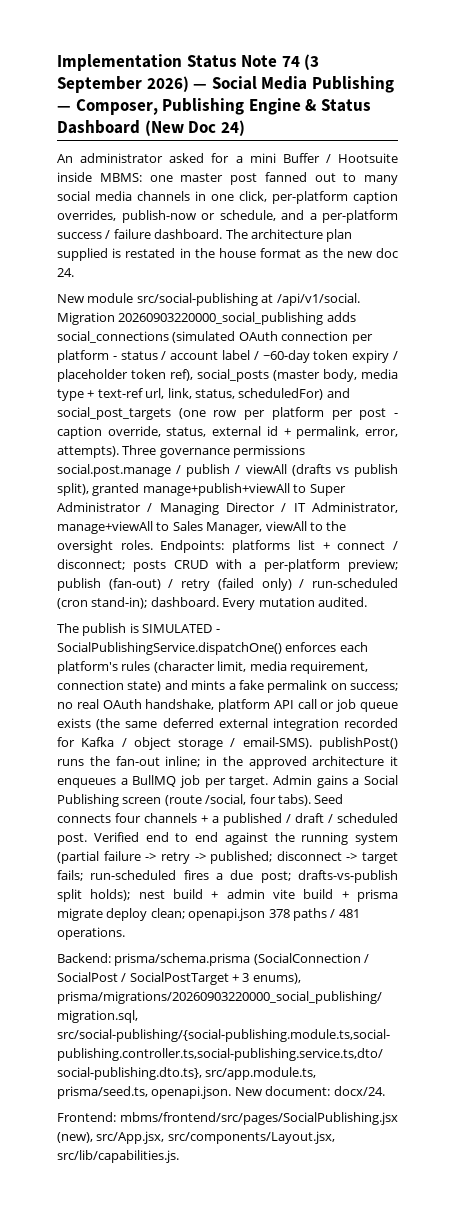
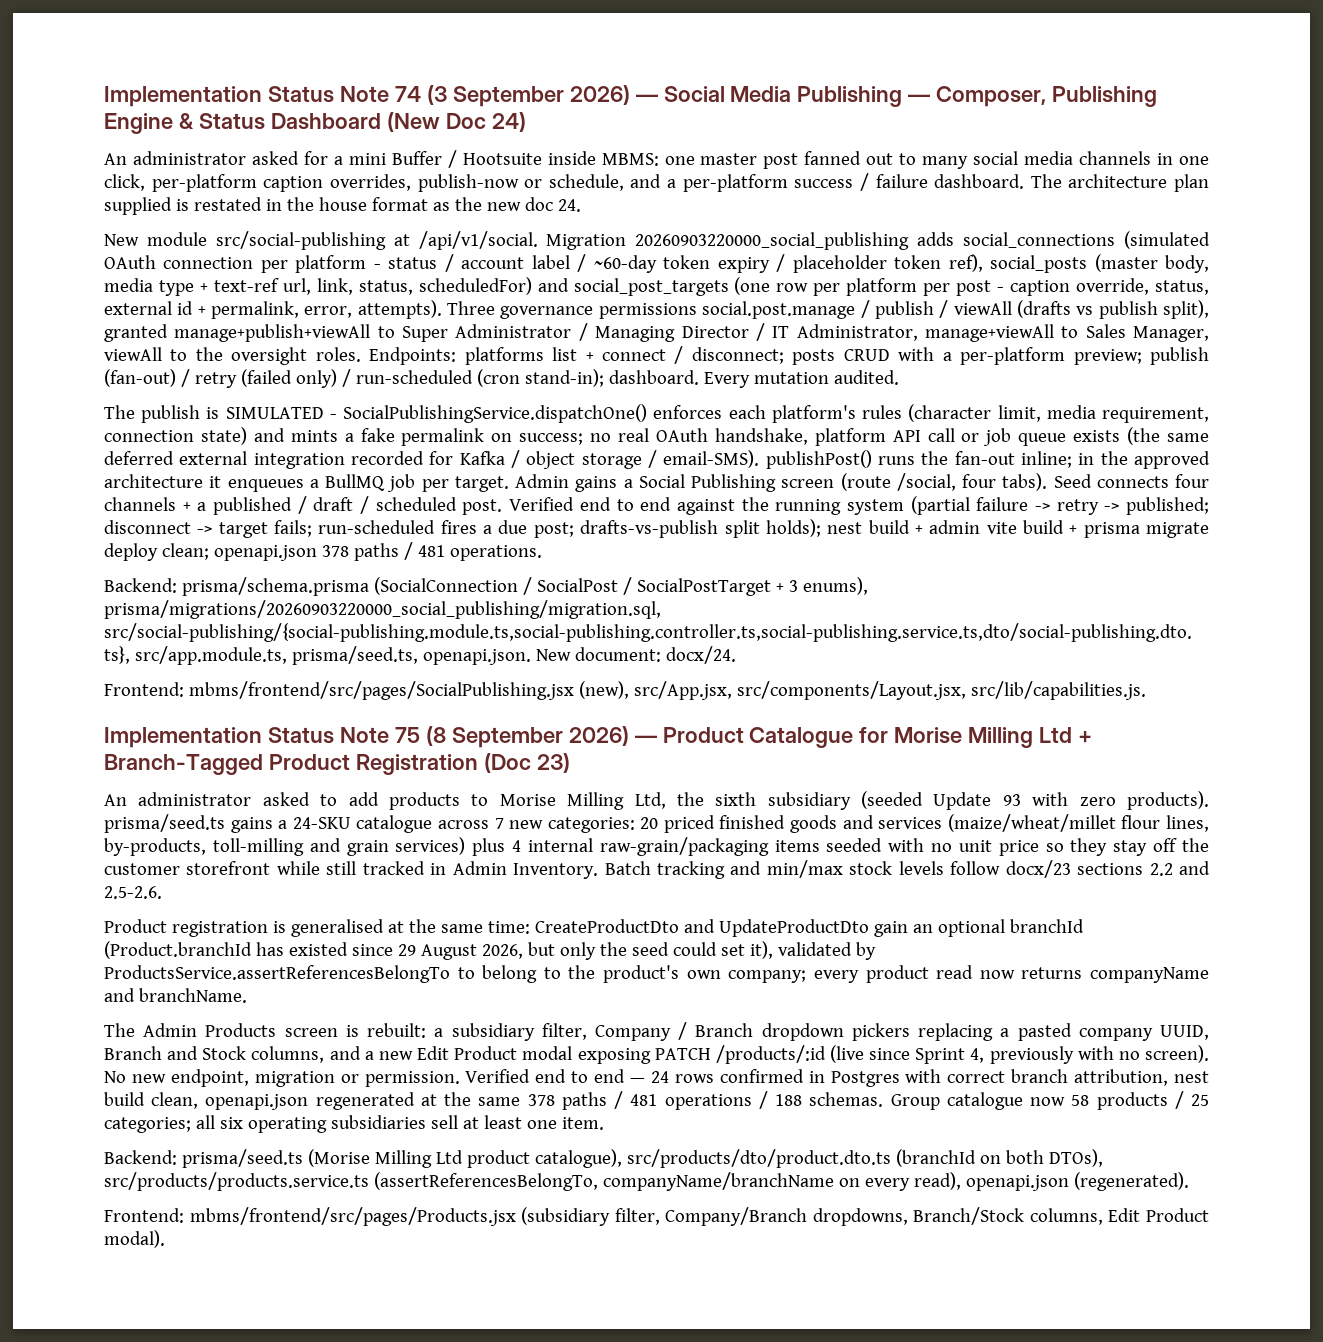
+ Implementation Status Note 75 (8 September 2026) — Product Catalogue for Morise Milling Ltd + Branch-Tagged Product Registration (Doc 23)
+ An administrator asked to add products to Morise Milling Ltd, the sixth subsidiary (seeded Update 93 with zero products). prisma/seed.ts gains a 24-SKU catalogue across 7 new categories: 20 priced finished goods and services (maize/wheat/millet flour lines, by-products, toll-milling and grain services) plus 4 internal raw-grain/packaging items seeded with no unit price so they stay off the customer storefront while still tracked in Admin Inventory. Batch tracking and min/max stock levels follow docx/23 sections 2.2 and 2.5-2.6.
+ Product registration is generalised at the same time: CreateProductDto and UpdateProductDto gain an optional branchId (Product.branchId has existed since 29 August 2026, but only the seed could set it), validated by ProductsService.assertReferencesBelongTo to belong to the product's own company; every product read now returns companyName and branchName.
+ The Admin Products screen is rebuilt: a subsidiary filter, Company / Branch dropdown pickers replacing a pasted company UUID, Branch and Stock columns, and a new Edit Product modal exposing PATCH /products/:id (live since Sprint 4, previously with no screen). No new endpoint, migration or permission. Verified end to end — 24 rows confirmed in Postgres with correct branch attribution, nest build clean, openapi.json regenerated at the same 378 paths / 481 operations / 188 schemas. Group catalogue now 58 products / 25 categories; all six operating subsidiaries sell at least one item.
+ Backend: prisma/seed.ts (Morise Milling Ltd product catalogue), src/products/dto/product.dto.ts (branchId on both DTOs), src/products/products.service.ts (assertReferencesBelongTo, companyName/branchName on every read), openapi.json (regenerated).
+ Frontend: mbms/frontend/src/pages/Products.jsx (subsidiary filter, Company/Branch dropdowns, Branch/Stock columns, Edit Product modal).

